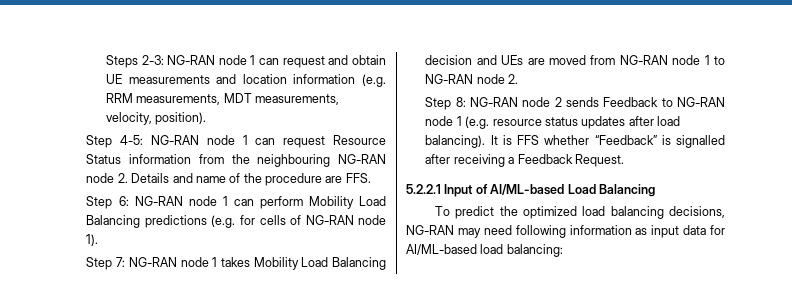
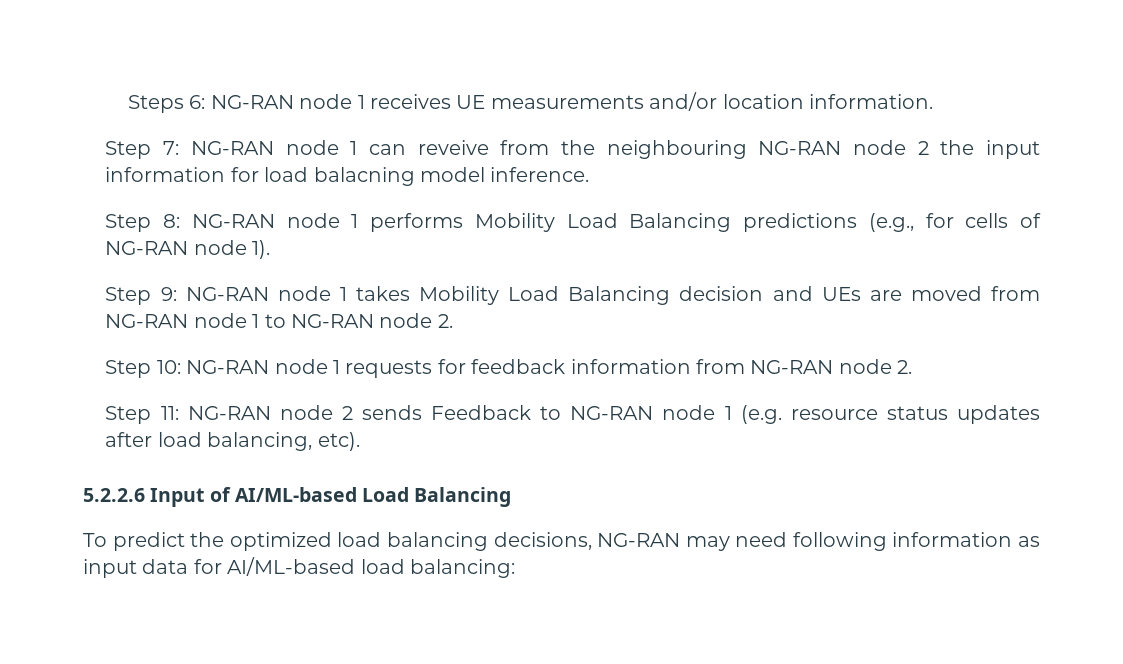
- Steps 2-3: NG-RAN node 1 can request and obtain UE measurements and location information (e.g. RRM measurements, MDT measurements, velocity, position).
- Step 4-5: NG-RAN node 1 can request Resource Status information from the neighbouring NG-RAN node 2. Details and name of the procedure are FFS.
- Step 6: NG-RAN node 1 can perform Mobility Load Balancing predictions (e.g. for cells of NG-RAN node 1).
+ Steps 6: NG-RAN node 1 receives UE measurements and/or location information.
+ Step 7: NG-RAN node 1 can reveive from the neighbouring NG-RAN node 2 the input information for load balacning model inference.
+ Step 8: NG-RAN node 1 performs Mobility Load Balancing predictions (e.g., for cells of NG-RAN node 1).
- Step 7: NG-RAN node 1 takes Mobility Load Balancing decision and UEs are moved from NG-RAN node 1 to NG-RAN node 2.
+ Step 9: NG-RAN node 1 takes Mobility Load Balancing decision and UEs are moved from NG-RAN node 1 to NG-RAN node 2.
- Step 8: NG-RAN node 2 sends Feedback to NG-RAN node 1 (e.g. resource status updates after load balancing). It is FFS whether “Feedback” is signalled after receiving a Feedback Request.
- 5.2.2.1 Input of AI/ML-based Load Balancing
+ Step 10: NG-RAN node 1 requests for feedback information from NG-RAN node 2.
+ Step 11: NG-RAN node 2 sends Feedback to NG-RAN node 1 (e.g. resource status updates after load balancing, etc).
+ 5.2.2.6 Input of AI/ML-based Load Balancing

